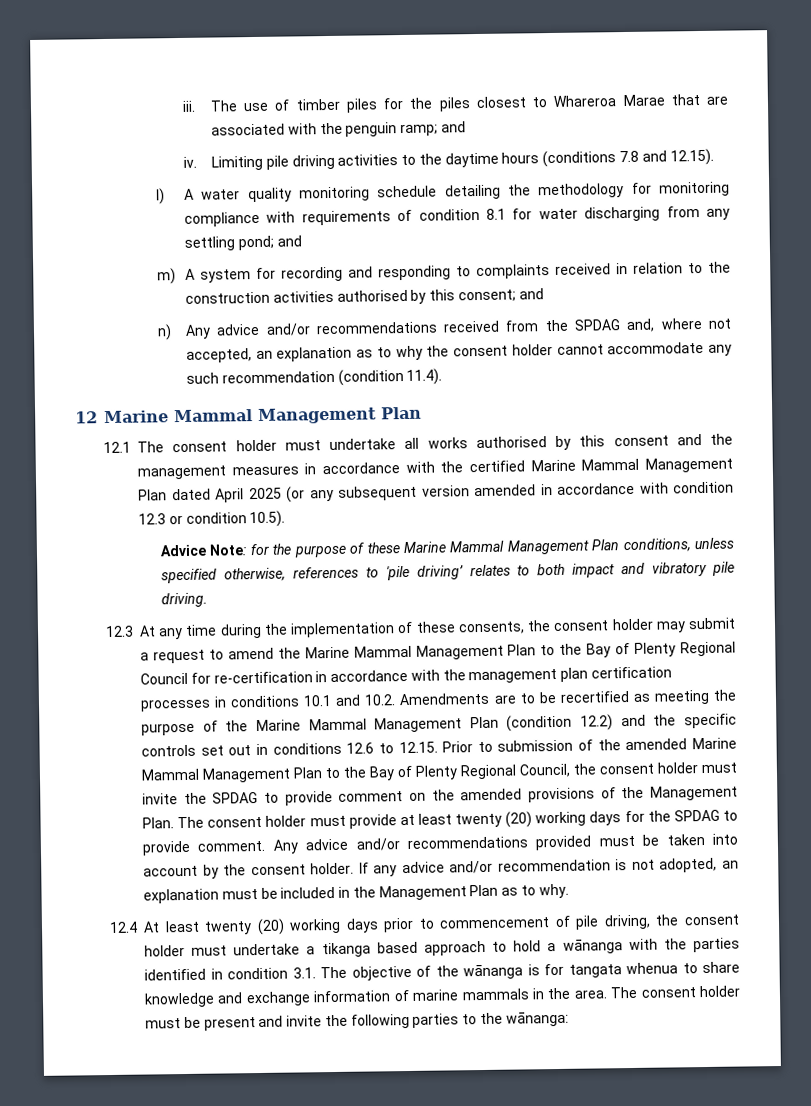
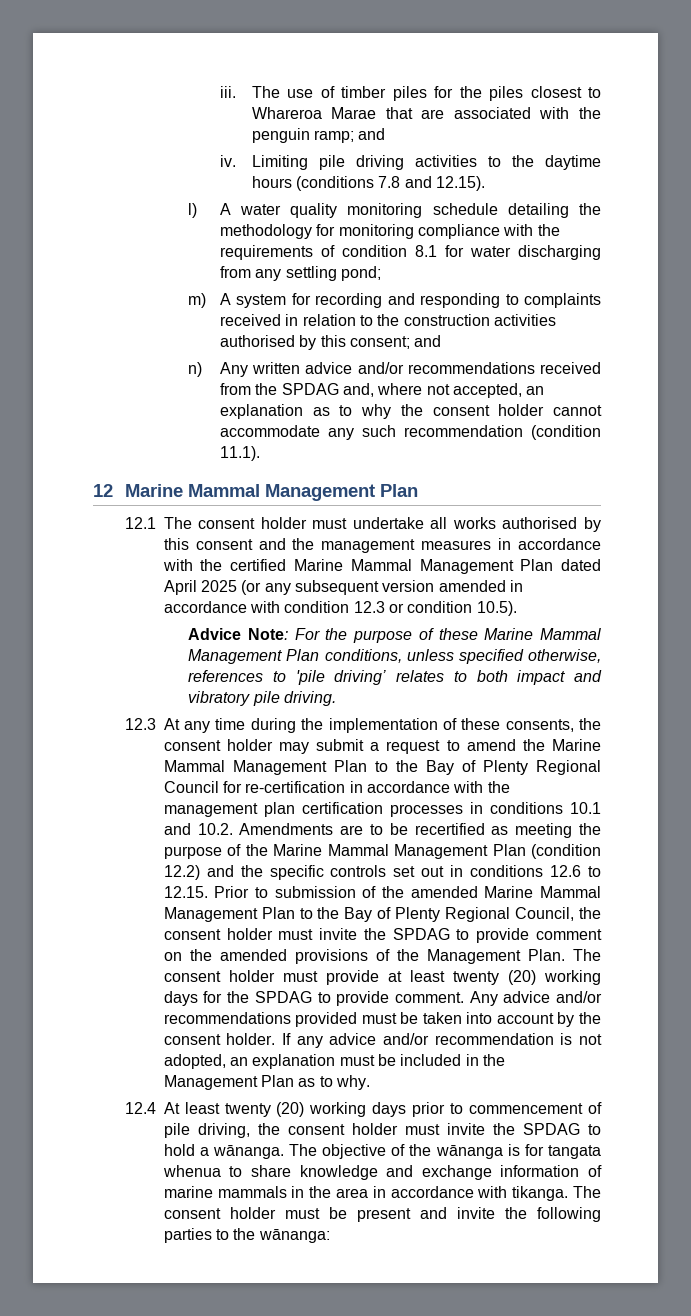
- l) A water quality monitoring schedule detailing the methodology for monitoring compliance with requirements of condition 8.1 for water discharging from any settling pond; and
+ l) A water quality monitoring schedule detailing the methodology for monitoring compliance with the requirements of condition 8.1 for water discharging from any settling pond;
- n) Any advice and/or recommendations received from the SPDAG and, where not accepted, an explanation as to why the consent holder cannot accommodate any such recommendation (condition 11.4).
+ n) Any written advice and/or recommendations received from the SPDAG and, where not accepted, an explanation as to why the consent holder cannot accommodate any such recommendation (condition 11.1).
- Advice Note: for the purpose of these Marine Mammal Management Plan conditions, unless specified otherwise, references to 'pile driving’ relates to both impact and vibratory pile driving.
+ Advice Note: For the purpose of these Marine Mammal Management Plan conditions, unless specified otherwise, references to 'pile driving’ relates to both impact and vibratory pile driving.
- 12.4 At least twenty (20) working days prior to commencement of pile driving, the consent holder must undertake a tikanga based approach to hold a wānanga with the parties identified in condition 3.1. The objective of the wānanga is for tangata whenua to share knowledge and exchange information of marine mammals in the area.
+ 12.4 At least twenty (20) working days prior to commencement of pile driving, the consent holder must invite the SPDAG to hold a wānanga. The objective of the wānanga is for tangata whenua to share knowledge and exchange information of marine mammals in the area in accordance with tikanga.

